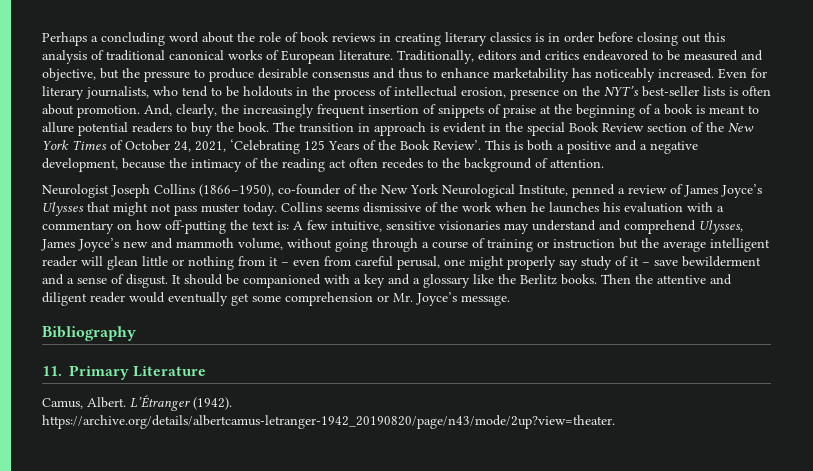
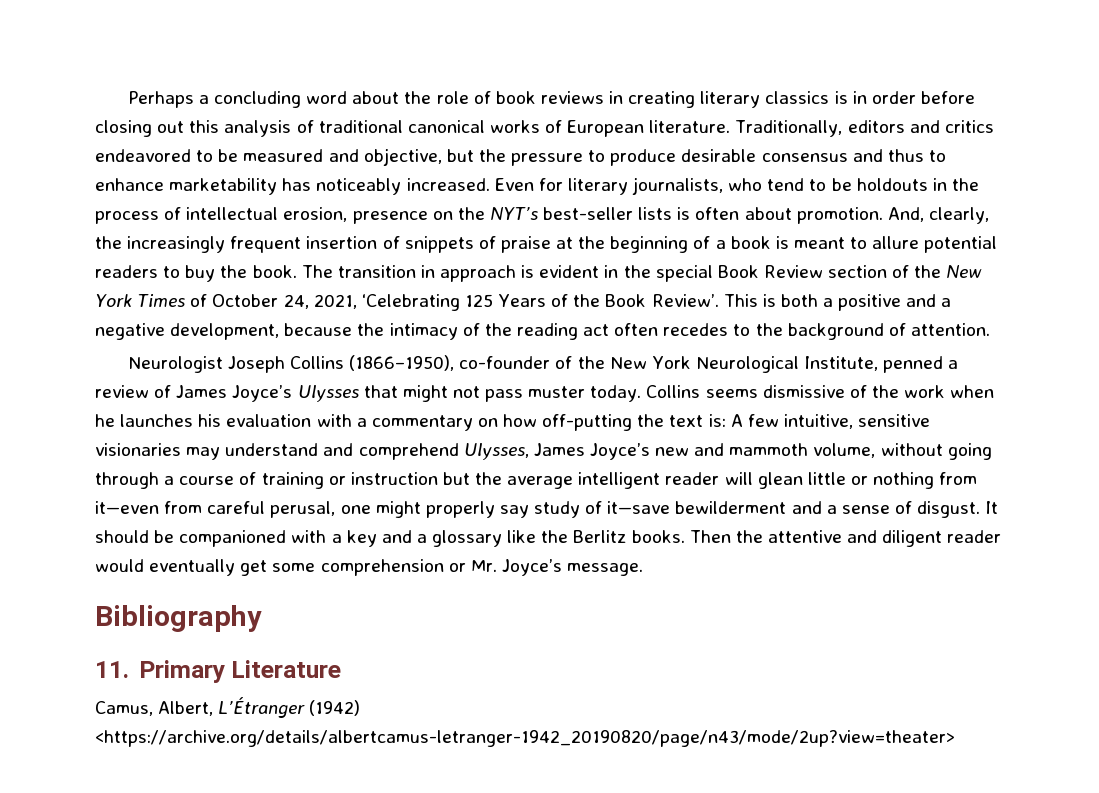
- A few intuitive, sensitive visionaries may understand and comprehend Ulysses, James Joyce’s new and mammoth volume, without going through a course of training or instruction but the average intelligent reader will glean little or nothing from it – even from careful perusal, one might properly say study of it – save bewilderment and a sense of disgust.
+ A few intuitive, sensitive visionaries may understand and comprehend Ulysses, James Joyce’s new and mammoth volume, without going through a course of training or instruction but the average intelligent reader will glean little or nothing from it—even from careful perusal, one might properly say study of it—save bewilderment and a sense of disgust.
- Camus, Albert. L’Étranger (1942). https://archive.org/details/albertcamus-letranger-1942_20190820/page/n43/mode/2up?view=theater.
+ Camus, Albert, L’Étranger (1942) <https://archive.org/details/albertcamus-letranger-1942_20190820/page/n43/mode/2up?view=theater>

